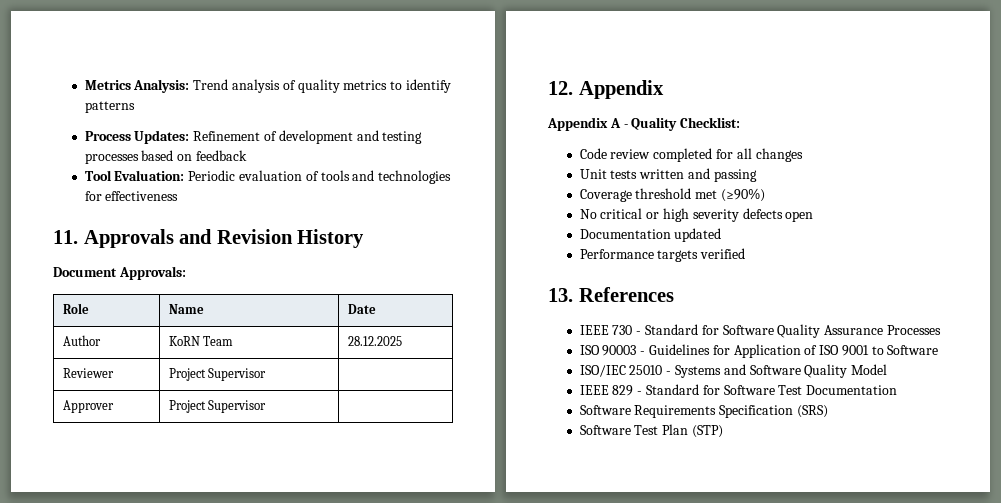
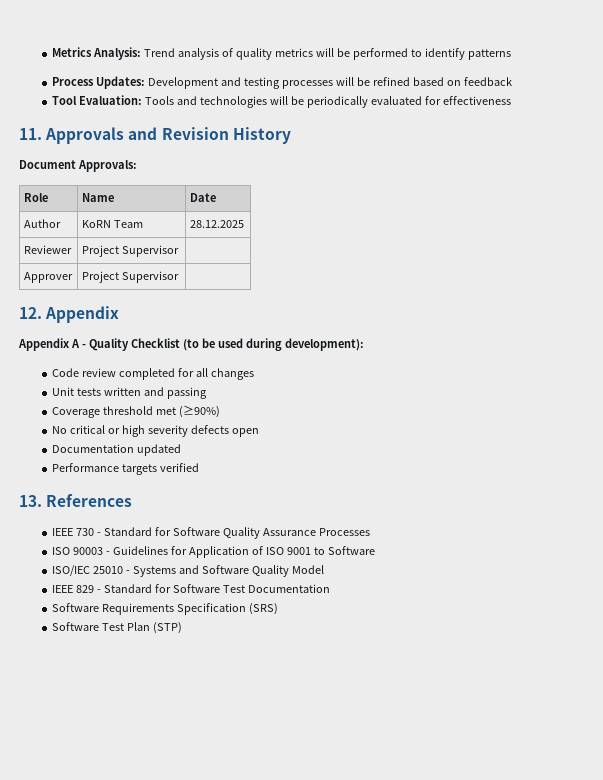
- Metrics Analysis: Trend analysis of quality metrics to identify patterns
+ Metrics Analysis: Trend analysis of quality metrics will be performed to identify patterns
- Process Updates: Refinement of development and testing processes based on feedback
+ Process Updates: Development and testing processes will be refined based on feedback
- Tool Evaluation: Periodic evaluation of tools and technologies for effectiveness
+ Tool Evaluation: Tools and technologies will be periodically evaluated for effectiveness
- Appendix A - Quality Checklist:
+ Appendix A - Quality Checklist (to be used during development):

